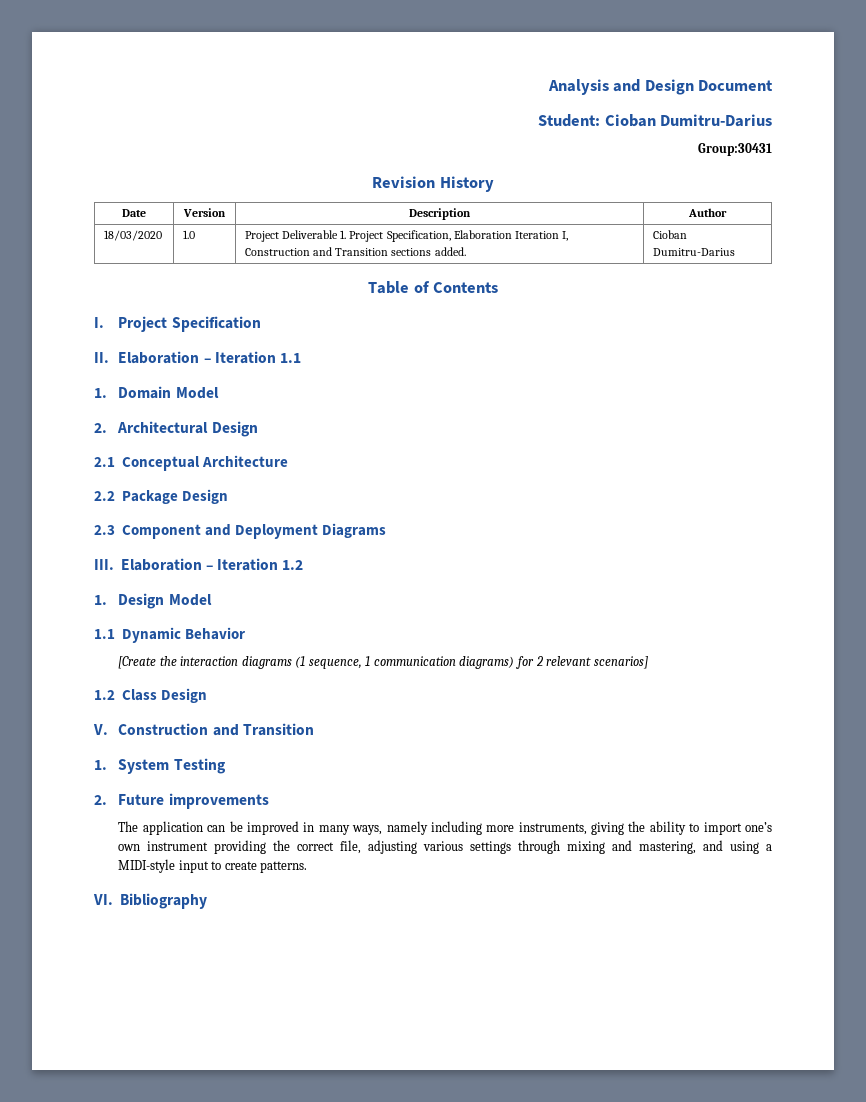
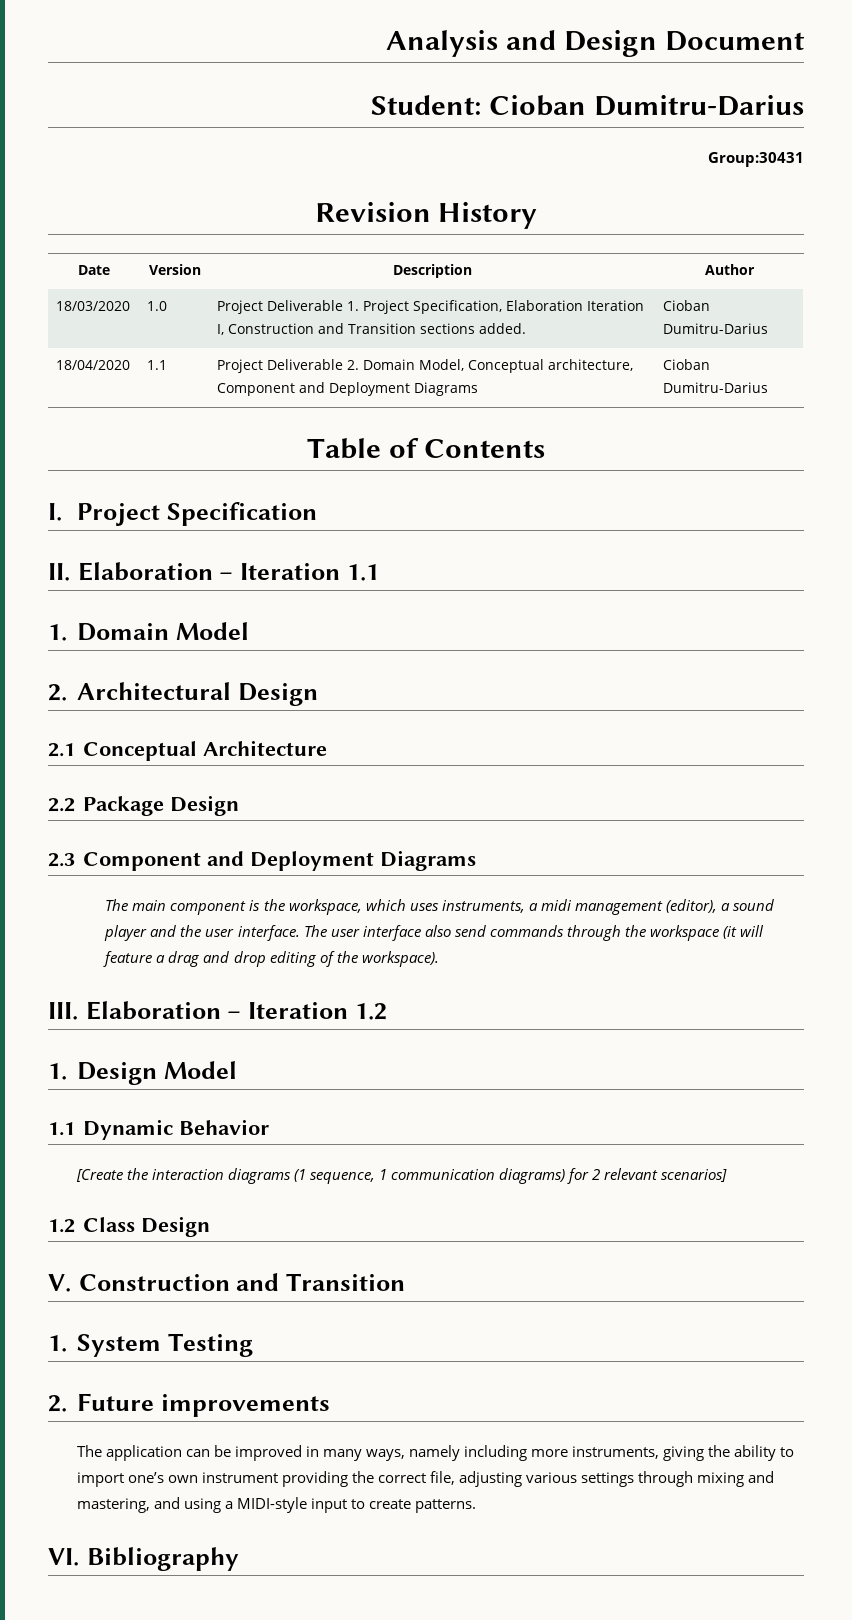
+ 18/04/2020 | 1.1 | Project Deliverable 2. Domain Model, Conceptual architecture, Component and Deployment Diagrams | Cioban Dumitru-Darius
+ The main component is the workspace, which uses instruments, a midi management (editor), a sound player and the user interface. The user interface also send commands through the workspace (it will feature a drag and drop editing of the workspace).

